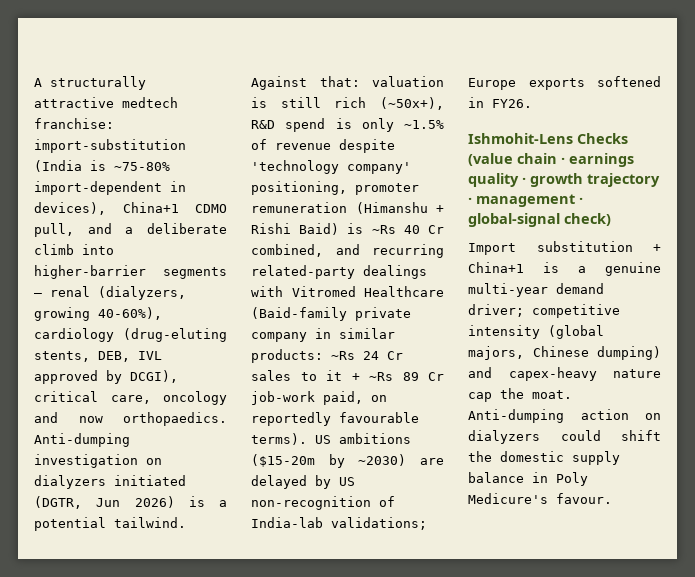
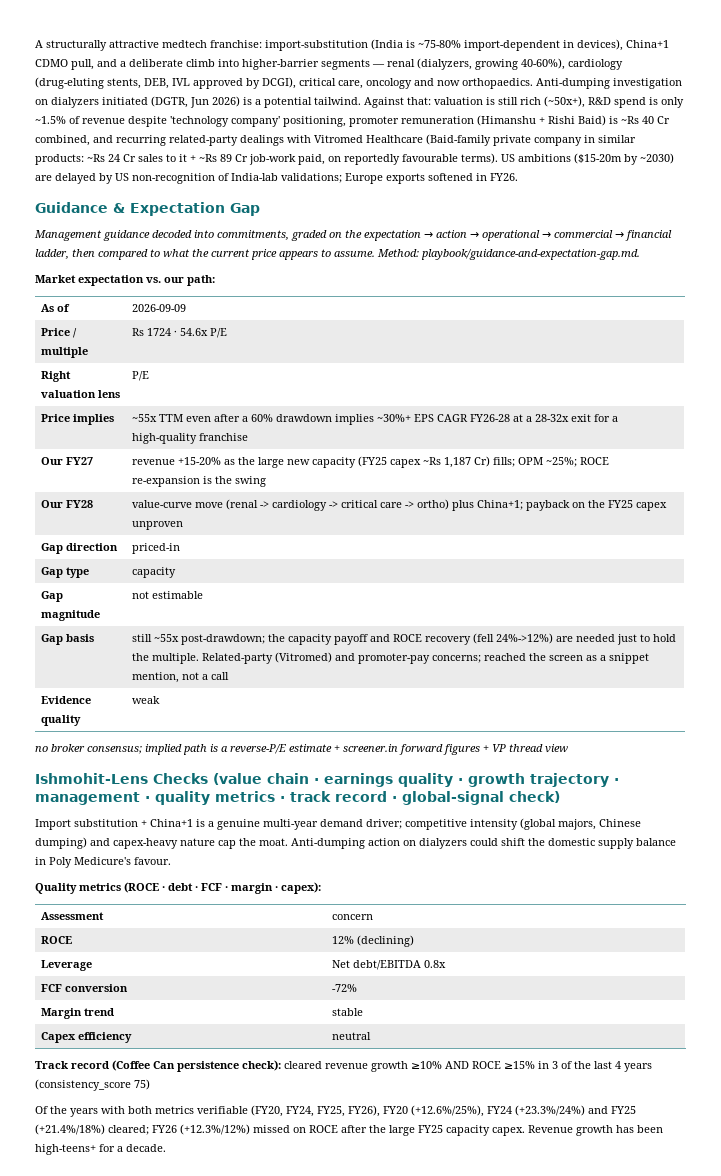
+ Guidance & Expectation Gap
+ Management guidance decoded into commitments, graded on the expectation → action → operational → commercial → financial ladder, then compared to what the current price appears to assume. Method: playbook/guidance-and-expectation-gap.md.
+ Market expectation vs. our path:
+ As of | 2026-09-09
+ Price / multiple | Rs 1724 · 54.6x P/E
+ Right valuation lens | P/E
+ Price implies | ~55x TTM even after a 60% drawdown implies ~30%+ EPS CAGR FY26-28 at a 28-32x exit for a high-quality franchise
+ Our FY27 | revenue +15-20% as the large new capacity (FY25 capex ~Rs 1,187 Cr) fills; OPM ~25%; ROCE re-expansion is the swing
+ Our FY28 | value-curve move (renal -> cardiology -> critical care -> ortho) plus China+1; payback on the FY25 capex unproven
+ Gap direction | priced-in
+ Gap type | capacity
+ Gap magnitude | not estimable
+ Gap basis | still ~55x post-drawdown; the capacity payoff and ROCE recovery (fell 24%->12%) are needed just to hold the multiple. Related-party (Vitromed) and promoter-pay concerns; reached the screen as a snippet mention, not a call
+ Evidence quality | weak
+ no broker consensus; implied path is a reverse-P/E estimate + screener.in forward figures + VP thread view
- Ishmohit-Lens Checks (value chain · earnings quality · growth trajectory · management · global-signal check)
+ Ishmohit-Lens Checks (value chain · earnings quality · growth trajectory · management · quality metrics · track record · global-signal check)
+ Quality metrics (ROCE · debt · FCF · margin · capex):
+ Assessment | concern
+ ROCE | 12% (declining)
+ Leverage | Net debt/EBITDA 0.8x
+ FCF conversion | -72%
+ Margin trend | stable
+ Capex efficiency | neutral
+ Track record (Coffee Can persistence check): cleared revenue growth ≥10% AND ROCE ≥15% in 3 of the last 4 years (consistency_score 75)
+ Of the years with both metrics verifiable (FY20, FY24, FY25, FY26), FY20 (+12.6%/25%), FY24 (+23.3%/24%) and FY25 (+21.4%/18%) cleared; FY26 (+12.3%/12%) missed on ROCE after the large FY25 capacity capex. Revenue growth has been high-teens+ for a decade.

